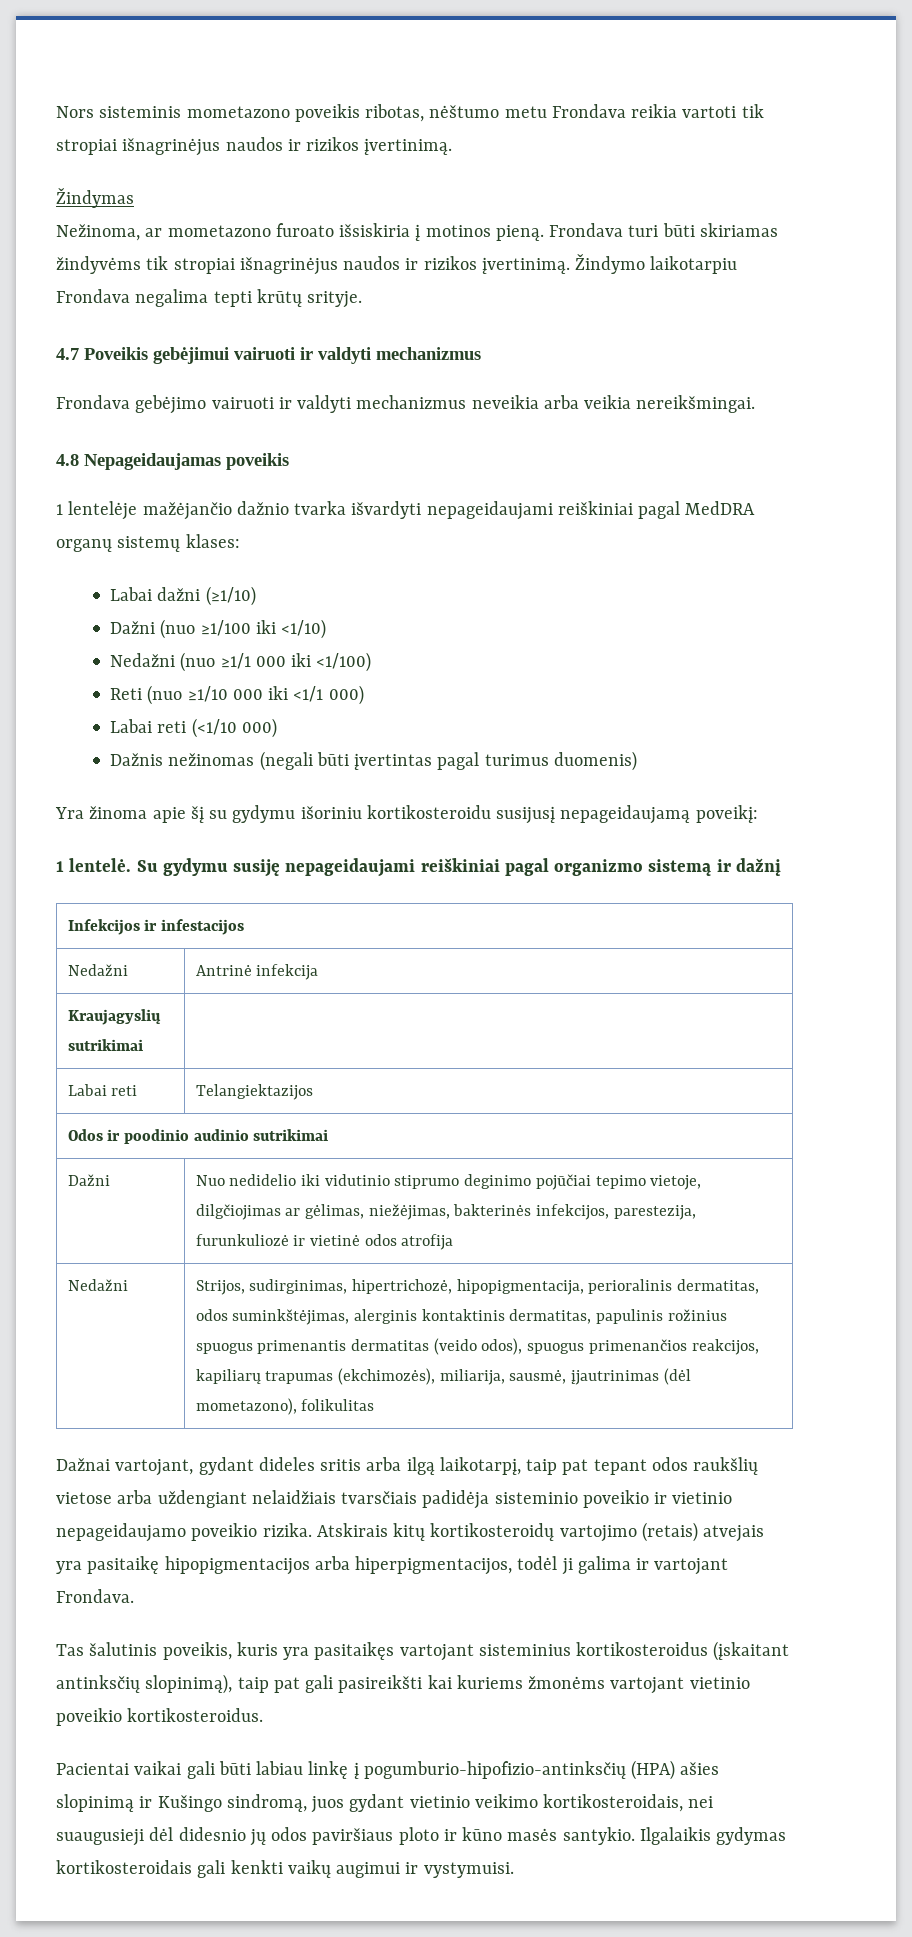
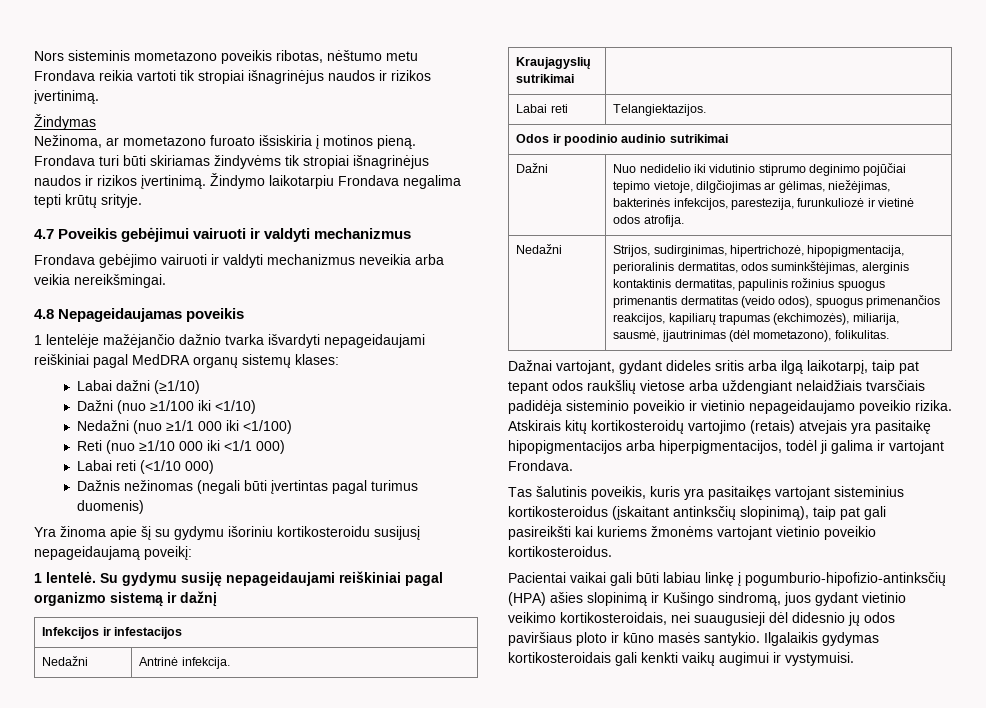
- Nedažni | Antrinė infekcija
+ Nedažni | Antrinė infekcija.
- Labai reti | Telangiektazijos
+ Labai reti | Telangiektazijos.
- Dažni | Nuo nedidelio iki vidutinio stiprumo deginimo pojūčiai tepimo vietoje, dilgčiojimas ar gėlimas, niežėjimas, bakterinės infekcijos, parestezija, furunkuliozė ir vietinė odos atrofija
+ Dažni | Nuo nedidelio iki vidutinio stiprumo deginimo pojūčiai tepimo vietoje, dilgčiojimas ar gėlimas, niežėjimas, bakterinės infekcijos, parestezija, furunkuliozė ir vietinė odos atrofija.
- Nedažni | Strijos, sudirginimas, hipertrichozė, hipopigmentacija, perioralinis dermatitas, odos suminkštėjimas, alerginis kontaktinis dermatitas, papulinis rožinius spuogus primenantis dermatitas (veido odos), spuogus primenančios reakcijos, kapiliarų trapumas (ekchimozės), miliarija, sausmė, įjautrinimas (dėl mometazono), folikulitas
+ Nedažni | Strijos, sudirginimas, hipertrichozė, hipopigmentacija, perioralinis dermatitas, odos suminkštėjimas, alerginis kontaktinis dermatitas, papulinis rožinius spuogus primenantis dermatitas (veido odos), spuogus primenančios reakcijos, kapiliarų trapumas (ekchimozės), miliarija, sausmė, įjautrinimas (dėl mometazono), folikulitas.

